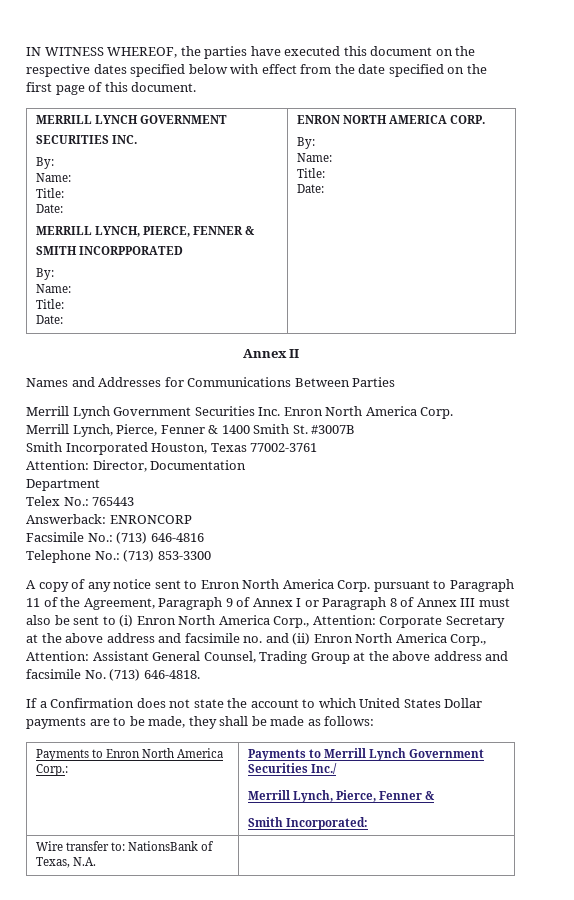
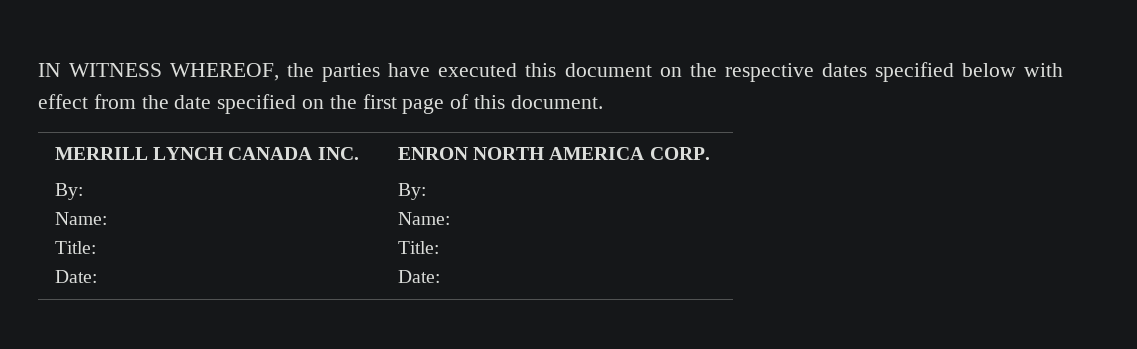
- MERRILL LYNCH GOVERNMENT
- SECURITIES INC.
- By:
- Name:
- Title:
- Date:
- MERRILL LYNCH, PIERCE, FENNER &
- SMITH INCORPPORATED
+ MERRILL LYNCH CANADA INC.
- Annex II
- Names and Addresses for Communications Between Parties
- Merrill Lynch Government Securities Inc. Enron North America Corp.
- Merrill Lynch, Pierce, Fenner & 1400 Smith St. #3007B
- Smith Incorporated Houston, Texas 77002-3761
- Attention: Director, Documentation
- Department
- Telex No.: 765443
- Answerback: ENRONCORP
- Facsimile No.: (713) 646-4816
- Telephone No.: (713) 853-3300
- A copy of any notice sent to Enron North America Corp. pursuant to Paragraph 11 of the Agreement, Paragraph 9 of Annex I or Paragraph 8 of Annex III must also be sent to (i) Enron North America Corp., Attention: Corporate Secretary at the above address and facsimile no. and (ii) Enron North America Corp., Attention: Assistant General Counsel, Trading Group at the above address and facsimile No. (713) 646-4818.
- If a Confirmation does not state the account to which United States Dollar payments are to be made, they shall be made as follows:
- Payments to Enron North America Corp.: | Payments to Merrill Lynch Government Securities Inc./
- Merrill Lynch, Pierce, Fenner &
- Smith Incorporated:
- Wire transfer to: NationsBank of Texas, N.A. |

